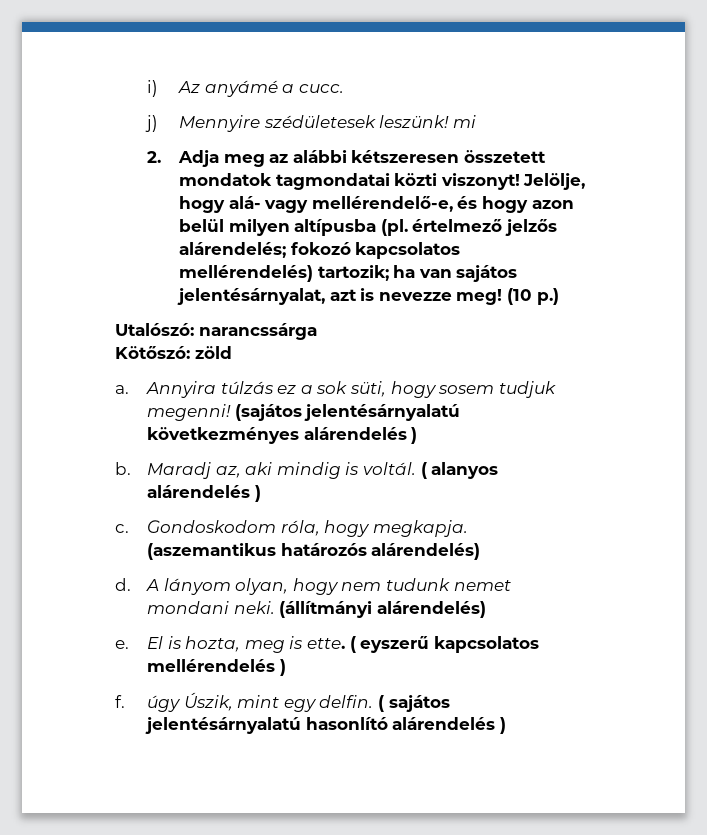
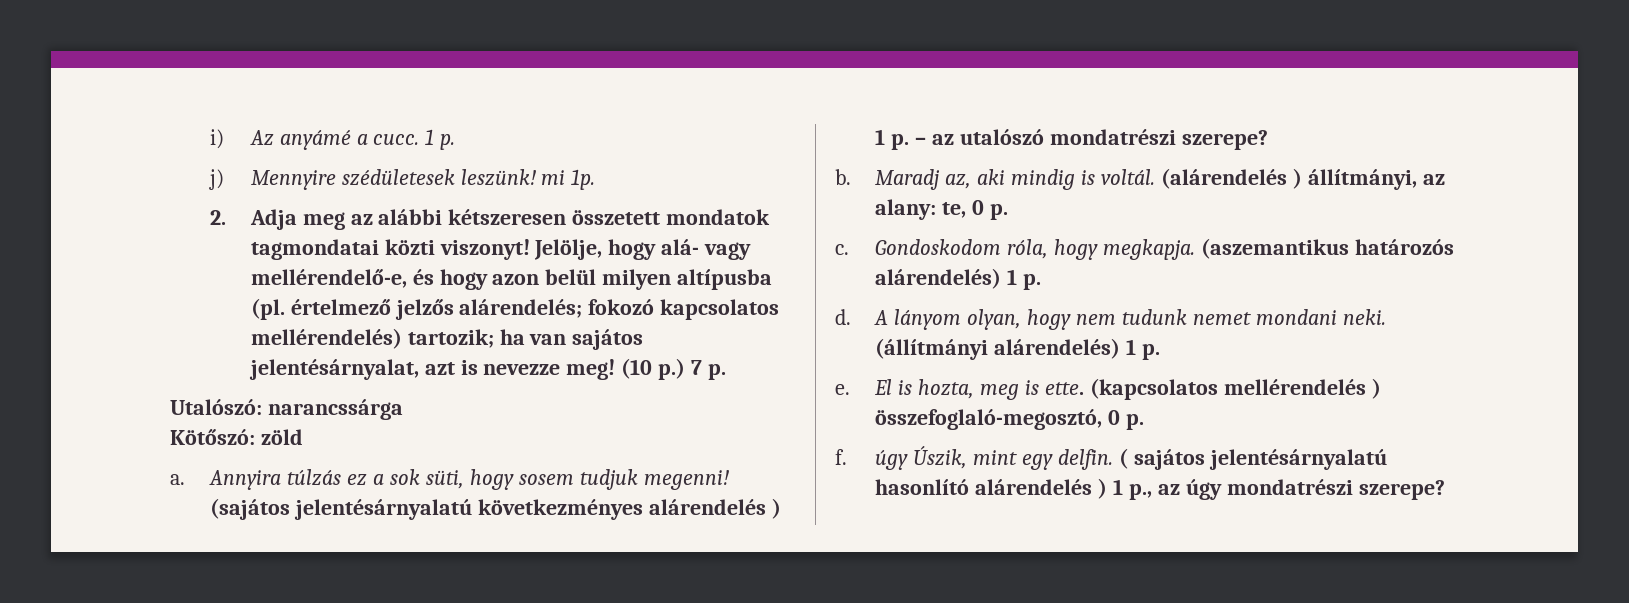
- i) Az anyámé a cucc.
+ i) Az anyámé a cucc. 1 p.
- j) Mennyire szédületesek leszünk! mi
+ j) Mennyire szédületesek leszünk! mi 1p.
- (10 p.)
+ (10 p.) 7 p.
- (sajátos jelentésárnyalatú következményes alárendelés )
+ (sajátos jelentésárnyalatú következményes alárendelés ) 1 p. – az utalószó mondatrészi szerepe?
- ( alanyos alárendelés )
+ (alárendelés ) állítmányi, az alany: te, 0 p.
- (aszemantikus határozós alárendelés)
+ (aszemantikus határozós alárendelés) 1 p.
- (állítmányi alárendelés)
+ (állítmányi alárendelés) 1 p.
- ( eyszerű kapcsolatos mellérendelés )
+ (kapcsolatos mellérendelés ) összefoglaló-megosztó, 0 p.
- ( sajátos jelentésárnyalatú hasonlító alárendelés )
+ ( sajátos jelentésárnyalatú hasonlító alárendelés ) 1 p., az úgy mondatrészi szerepe?

